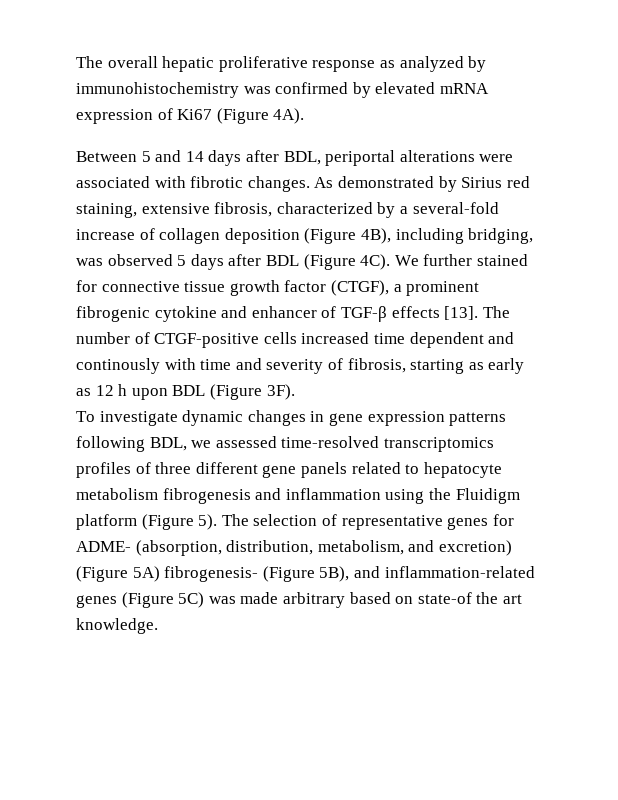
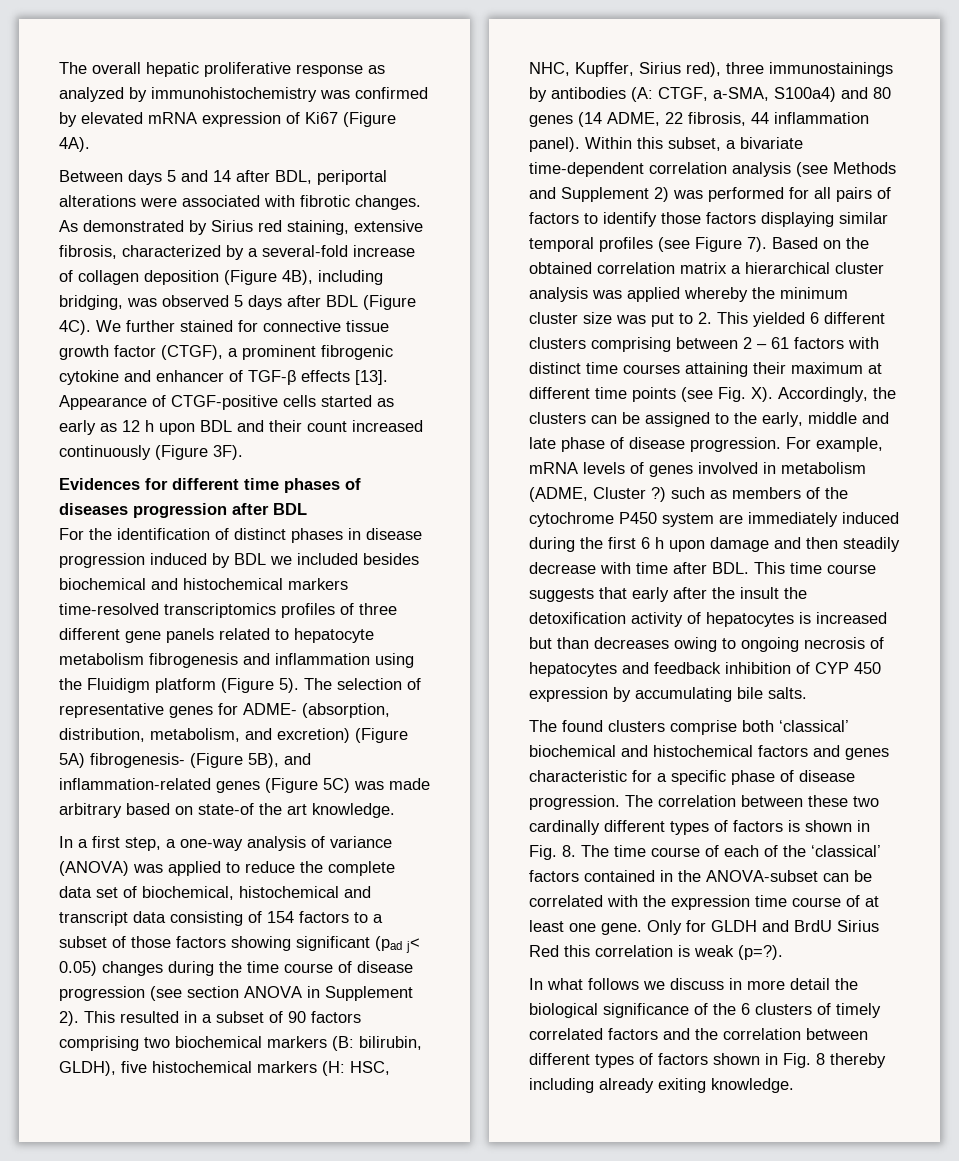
- Between 5 and 14 days after BDL, periportal alterations were associated with fibrotic changes.
+ Between days 5 and 14 after BDL, periportal alterations were associated with fibrotic changes.
- The number of CTGF-positive cells increased time dependent and continously with time and severity of fibrosis, starting as early as 12 h upon BDL (Figure 3F).
- To investigate dynamic changes in gene expression patterns following BDL, we assessed time-resolved transcriptomics profiles of three different gene panels related to hepatocyte metabolism fibrogenesis and inflammation using the Fluidigm platform (Figure 5).
+ Appearance of CTGF-positive cells started as early as 12 h upon BDL and their count increased continuously (Figure 3F).
+ Evidences for different time phases of diseases progression after BDL
+ For the identification of distinct phases in disease progression induced by BDL we included besides biochemical and histochemical markers time-resolved transcriptomics profiles of three different gene panels related to hepatocyte metabolism fibrogenesis and inflammation using the Fluidigm platform (Figure 5).
+ In a first step, a one-way analysis of variance (ANOVA) was applied to reduce the complete data set of biochemical, histochemical and transcript data consisting of 154 factors to a subset of those factors showing significant (pad j< 0.05) changes during the time course of disease progression (see section ANOVA in Supplement 2). This resulted in a subset of 90 factors comprising two biochemical markers (B: bilirubin, GLDH), five histochemical markers (H: HSC, NHC, Kupffer, Sirius red), three immunostainings by antibodies (A: CTGF, a-SMA, S100a4) and 80 genes (14 ADME, 22 fibrosis, 44 inflammation panel). Within this subset, a bivariate time-dependent correlation analysis (see Methods and Supplement 2) was performed for all pairs of factors to identify those factors displaying similar temporal profiles (see Figure 7). Based on the obtained correlation matrix a hierarchical cluster analysis was applied whereby the minimum cluster size was put to 2. This yielded 6 different clusters comprising between 2 – 61 factors with distinct time courses attaining their maximum at different time points (see Fig. X). Accordingly, the clusters can be assigned to the early, middle and late phase of disease progression. For example, mRNA levels of genes involved in metabolism (ADME, Cluster ?) such as members of the cytochrome P450 system are immediately induced during the first 6 h upon damage and then steadily decrease with time after BDL. This time course suggests that early after the insult the detoxification activity of hepatocytes is increased but than decreases owing to ongoing necrosis of hepatocytes and feedback inhibition of CYP 450 expression by accumulating bile salts.
+ The found clusters comprise both ‘classical’ biochemical and histochemical factors and genes characteristic for a specific phase of disease progression. The correlation between these two cardinally different types of factors is shown in Fig. 8. The time course of each of the ‘classical’ factors contained in the ANOVA-subset can be correlated with the expression time course of at least one gene. Only for GLDH and BrdU Sirius Red this correlation is weak (p=?).
+ In what follows we discuss in more detail the biological significance of the 6 clusters of timely correlated factors and the correlation between different types of factors shown in Fig. 8 thereby including already exiting knowledge.

